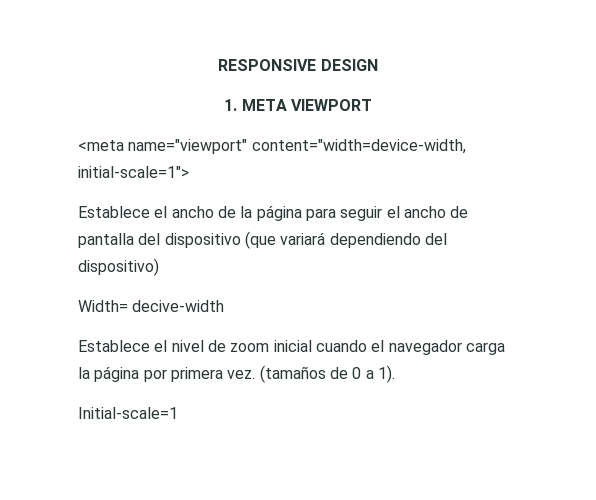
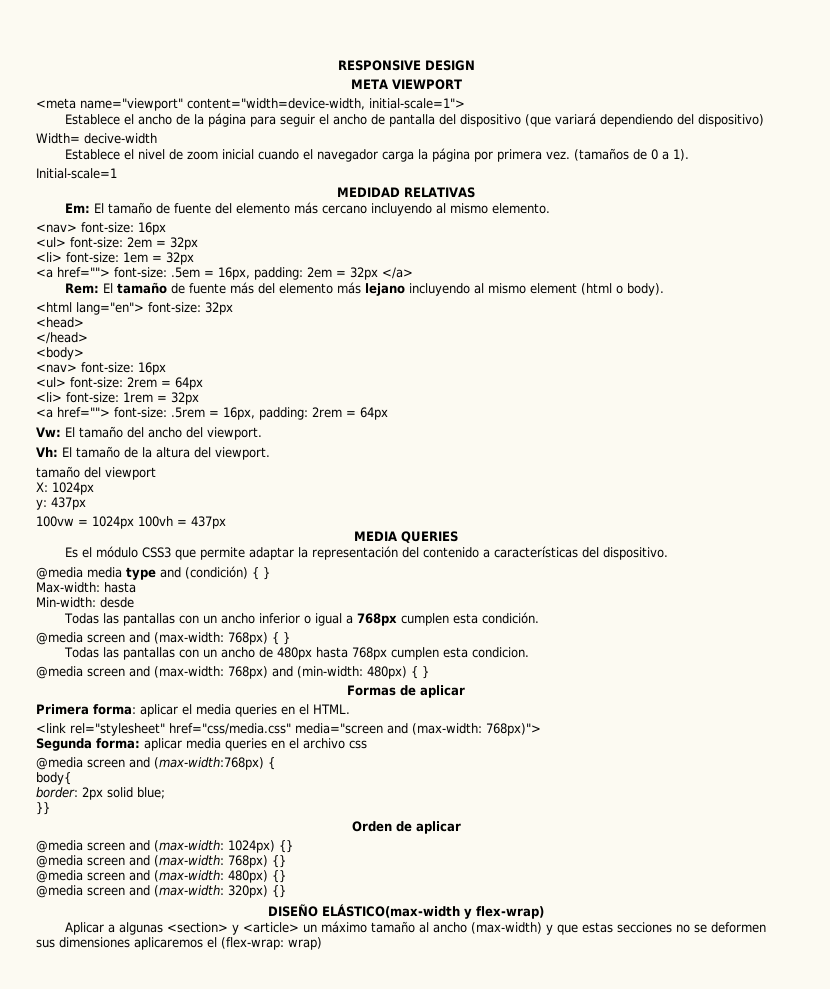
- 1. META VIEWPORT
+ META VIEWPORT
+ MEDIDAD RELATIVAS
+ Em: El tamaño de fuente del elemento más cercano incluyendo al mismo elemento.
+ <nav> font-size: 16px
+ <ul> font-size: 2em = 32px
+ <li> font-size: 1em = 32px
+ <a href=""> font-size: .5em = 16px, padding: 2em = 32px </a>
+ Rem: El tamaño de fuente más del elemento más lejano incluyendo al mismo element (html o body).
+ <html lang="en"> font-size: 32px
+ <head>
+ </head>
+ <body>
+ <nav> font-size: 16px
+ <ul> font-size: 2rem = 64px
+ <li> font-size: 1rem = 32px
+ <a href=""> font-size: .5rem = 16px, padding: 2rem = 64px
+ Vw: El tamaño del ancho del viewport.
+ Vh: El tamaño de la altura del viewport.
+ tamaño del viewport
+ X: 1024px
+ y: 437px
+ 100vw = 1024px 100vh = 437px
+ MEDIA QUERIES
+ Es el módulo CSS3 que permite adaptar la representación del contenido a características del dispositivo.
+ @media media type and (condición) { }
+ Max-width: hasta
+ Min-width: desde
+ Todas las pantallas con un ancho inferior o igual a 768px cumplen esta condición.
+ @media screen and (max-width: 768px) { }
+ Todas las pantallas con un ancho de 480px hasta 768px cumplen esta condicion.
+ @media screen and (max-width: 768px) and (min-width: 480px) { }
+ Formas de aplicar
+ Primera forma: aplicar el media queries en el HTML.
+ <link rel="stylesheet" href="css/media.css" media="screen and (max-width: 768px)">
+ Segunda forma: aplicar media queries en el archivo css
+ @media screen and (max-width:768px) {
+ body{
+ border: 2px solid blue;
+ }}
+ Orden de aplicar
+ @media screen and (max-width: 1024px) {}
+ @media screen and (max-width: 768px) {}
+ @media screen and (max-width: 480px) {}
+ @media screen and (max-width: 320px) {}
+ DISEÑO ELÁSTICO(max-width y flex-wrap)
+ Aplicar a algunas <section> y <article> un máximo tamaño al ancho (max-width) y que estas secciones no se deformen sus dimensiones aplicaremos el (flex-wrap: wrap)

